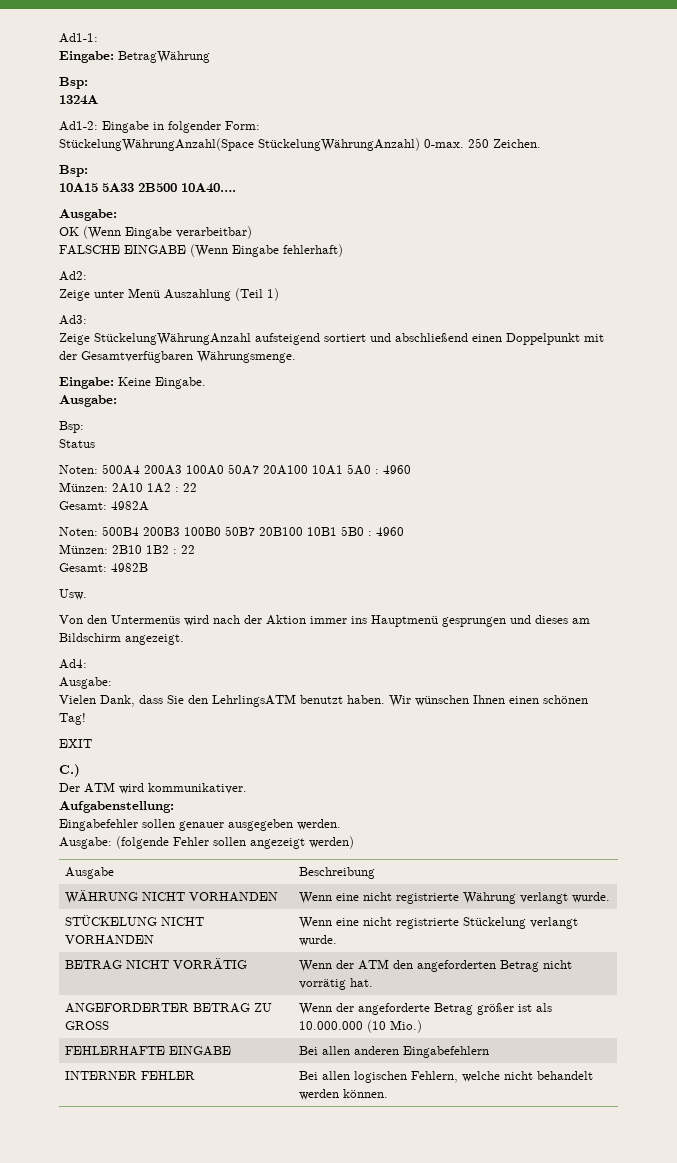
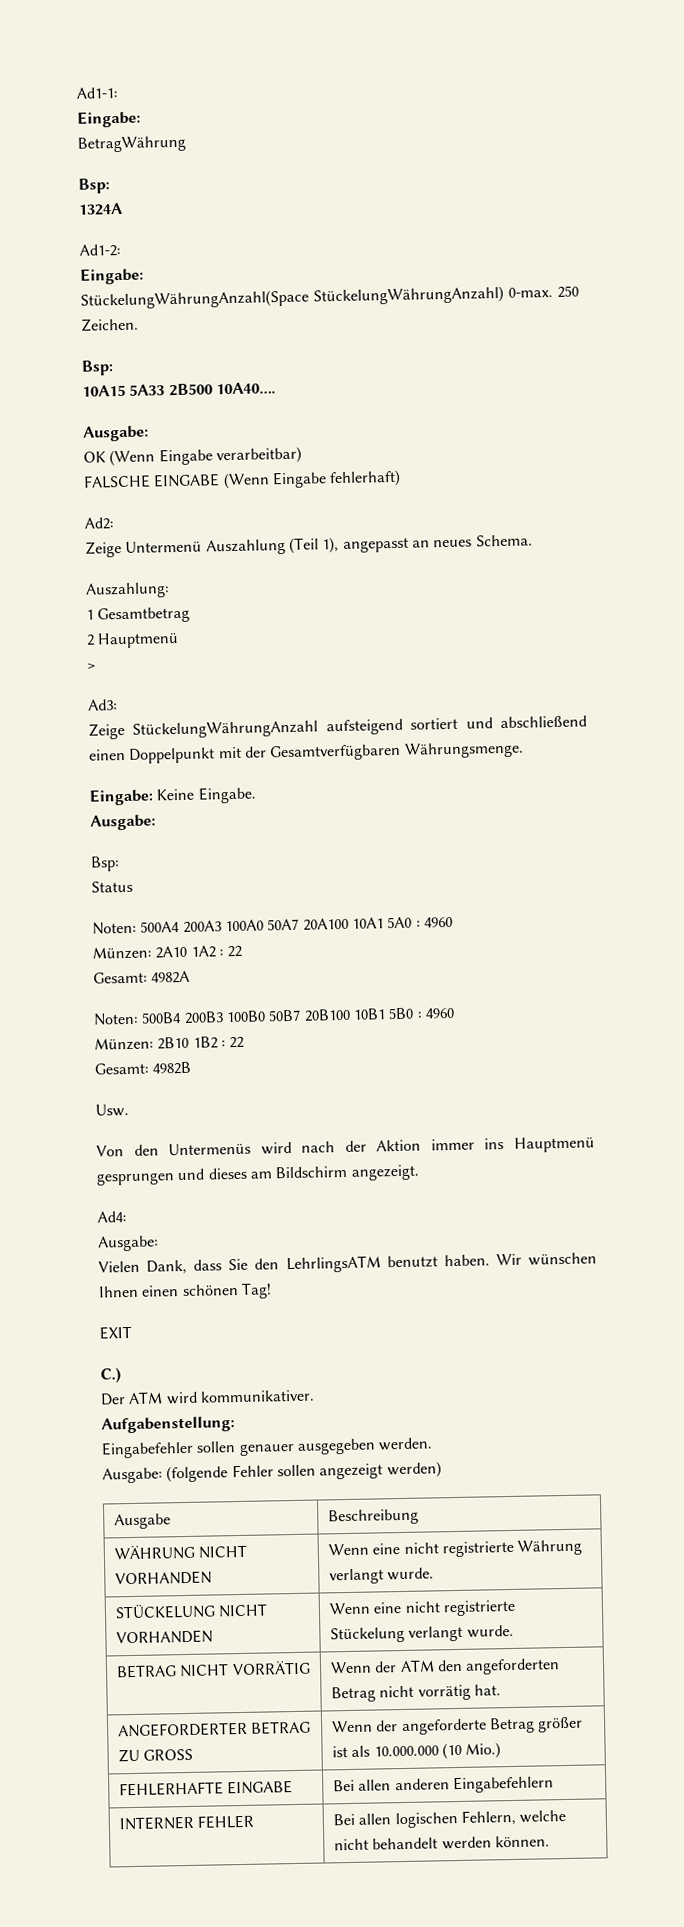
  Ad1-1:
- Eingabe: BetragWährung
+ Eingabe:
+ BetragWährung
- Ad1-2: Eingabe in folgender Form:
+ Ad1-2:
+ Eingabe:
- Zeige unter Menü Auszahlung (Teil 1)
+ Zeige Untermenü Auszahlung (Teil 1), angepasst an neues Schema.
+ Auszahlung:
+ 1 Gesamtbetrag
+ 2 Hauptmenü
+ >

